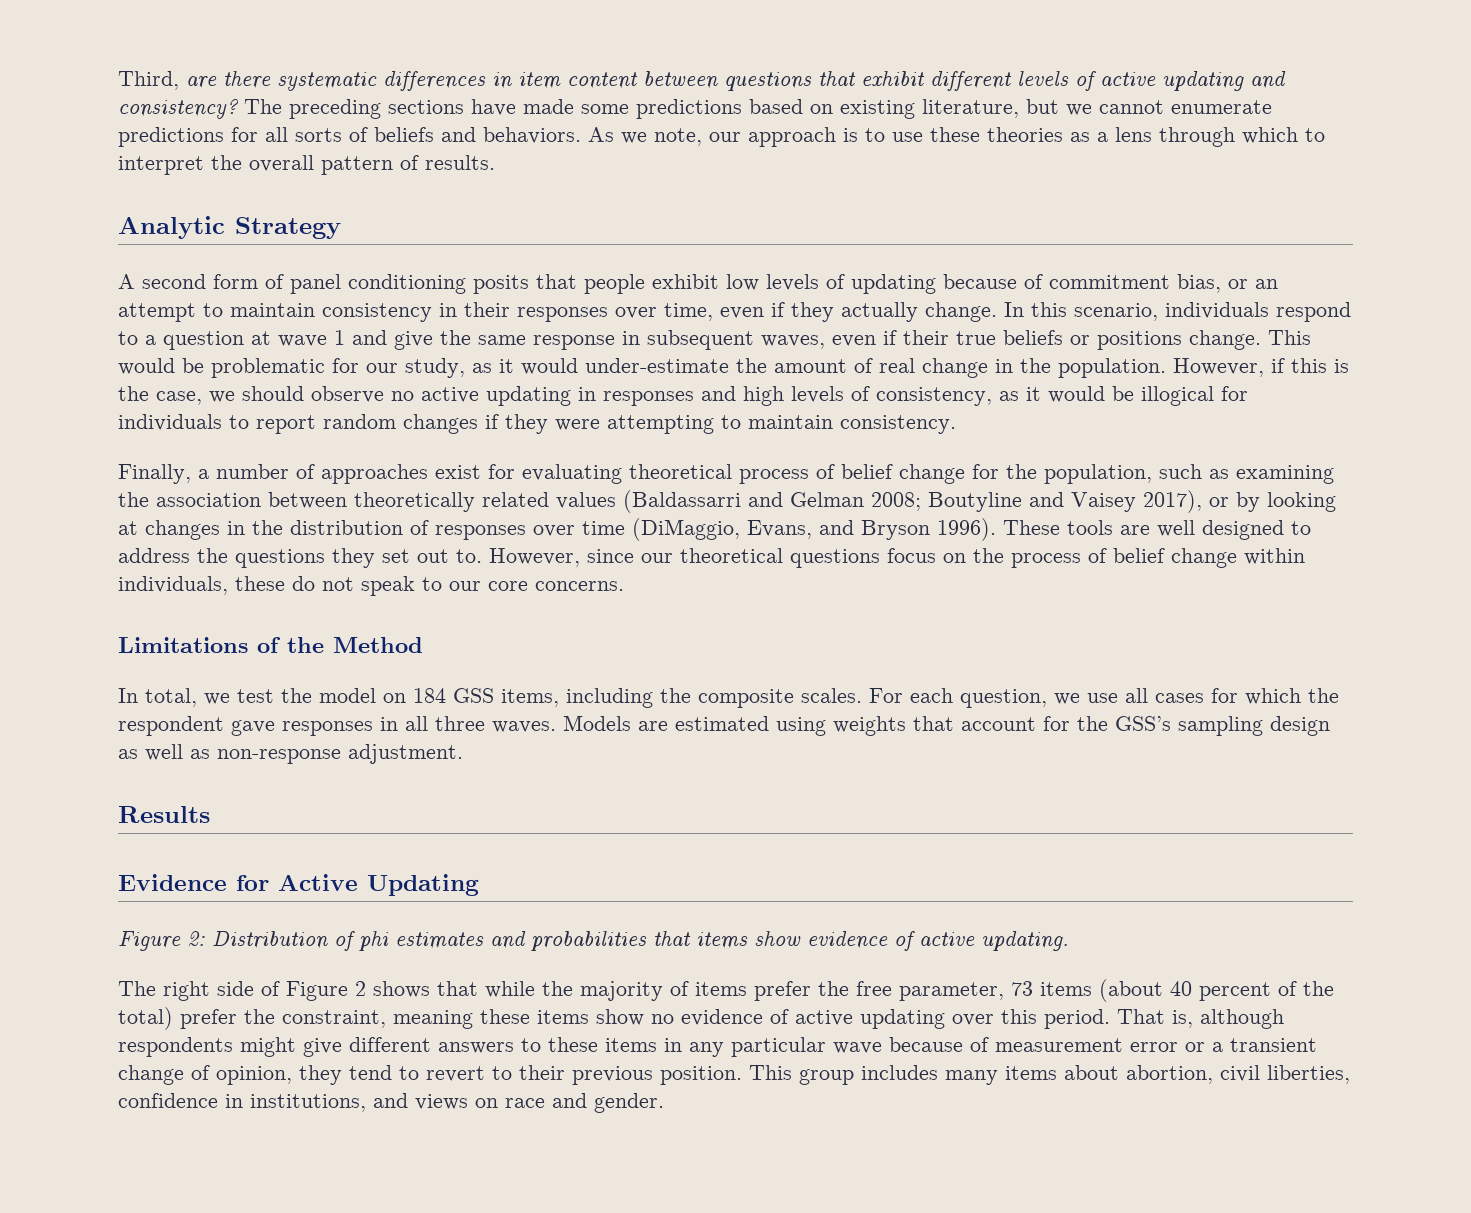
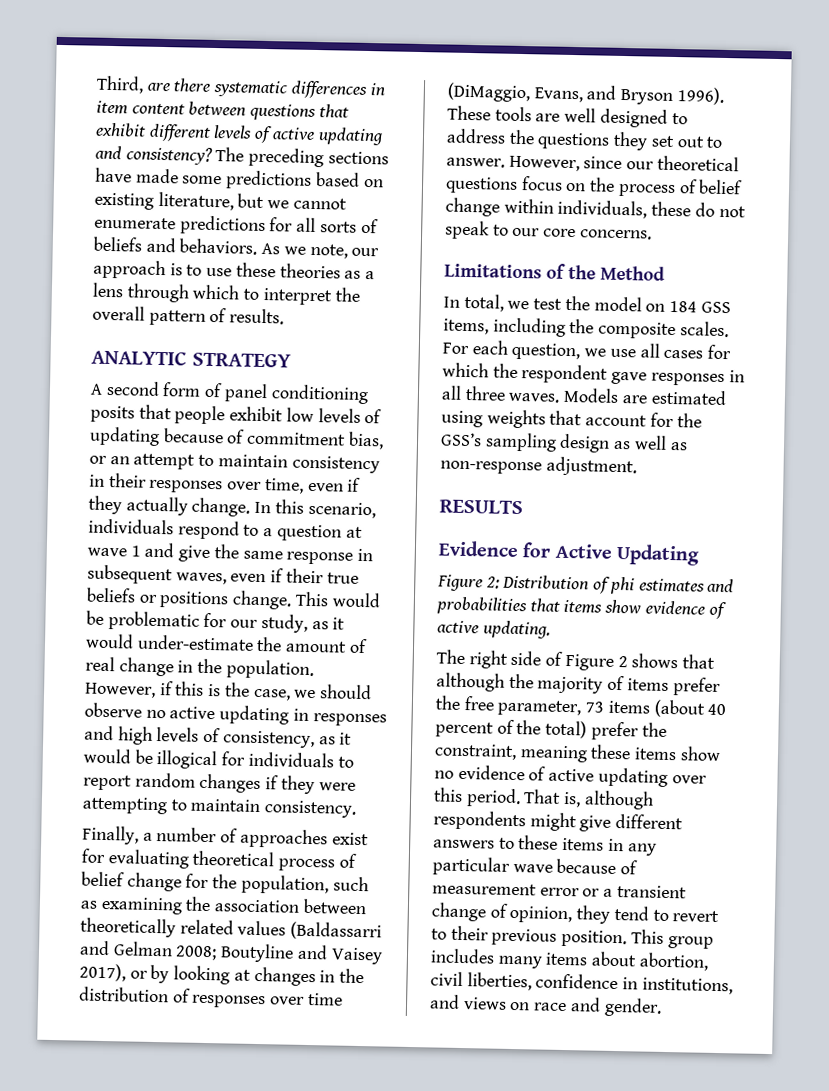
- Analytic Strategy
+ ANALYTIC STRATEGY
- These tools are well designed to address the questions they set out to.
+ These tools are well designed to address the questions they set out to answer.
- Results
+ RESULTS
- The right side of Figure 2 shows that while the majority of items prefer the free parameter, 73 items (about 40 percent of the total) prefer the constraint, meaning these items show no evidence of active updating over this period.
+ The right side of Figure 2 shows that although the majority of items prefer the free parameter, 73 items (about 40 percent of the total) prefer the constraint, meaning these items show no evidence of active updating over this period.

